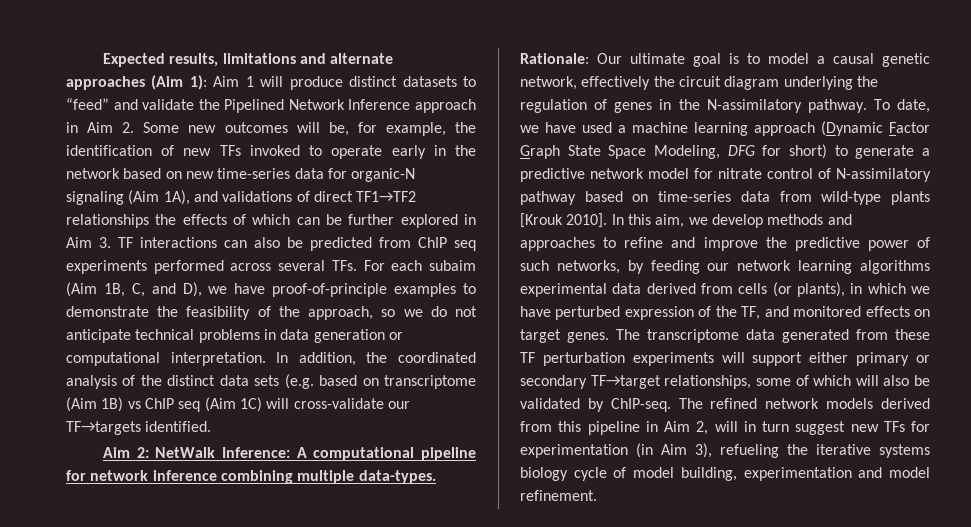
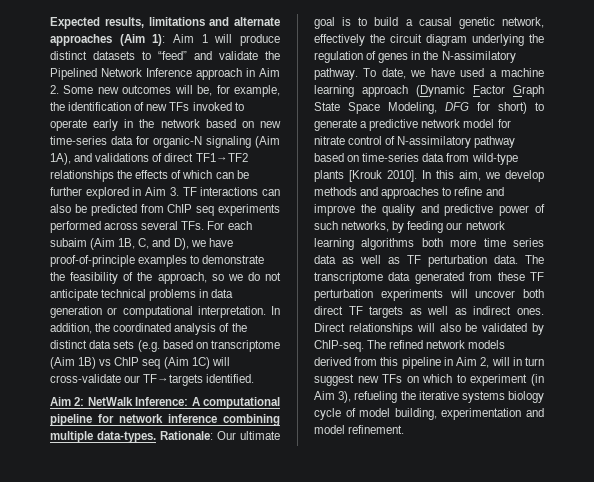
- Rationale: Our ultimate goal is to model a causal genetic network, effectively the circuit diagram underlying the regulation of genes in the N-assimilatory pathway.
+ Rationale: Our ultimate goal is to build a causal genetic network, effectively the circuit diagram underlying the regulation of genes in the N-assimilatory pathway.
- In this aim, we develop methods and approaches to refine and improve the predictive power of such networks, by feeding our network learning algorithms experimental data derived from cells (or plants), in which we have perturbed expression of the TF, and monitored effects on target genes.
+ In this aim, we develop methods and approaches to refine and improve the quality and predictive power of such networks, by feeding our network learning algorithms both more time series data as well as TF perturbation data.
- The transcriptome data generated from these TF perturbation experiments will support either primary or secondary TF→target relationships, some of which will also be validated by ChIP-seq.
+ The transcriptome data generated from these TF perturbation experiments will uncover both direct TF targets as well as indirect ones. Direct relationships will also be validated by ChIP-seq.
- The refined network models derived from this pipeline in Aim 2, will in turn suggest new TFs for experimentation (in Aim 3), refueling the iterative systems biology cycle of model building, experimentation and model refinement.
+ The refined network models derived from this pipeline in Aim 2, will in turn suggest new TFs on which to experiment (in Aim 3), refueling the iterative systems biology cycle of model building, experimentation and model refinement.

